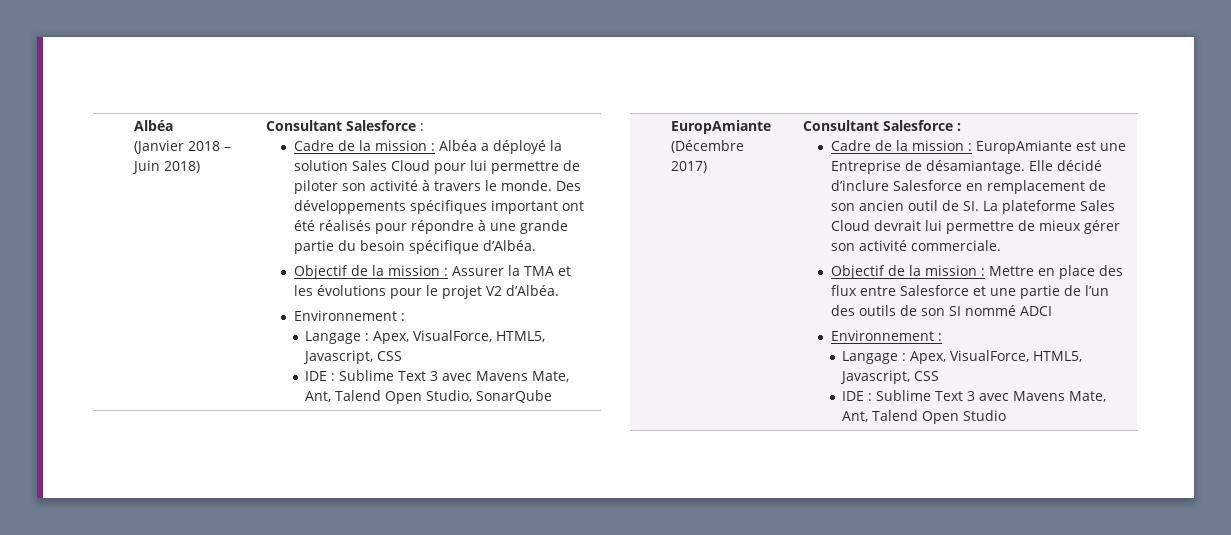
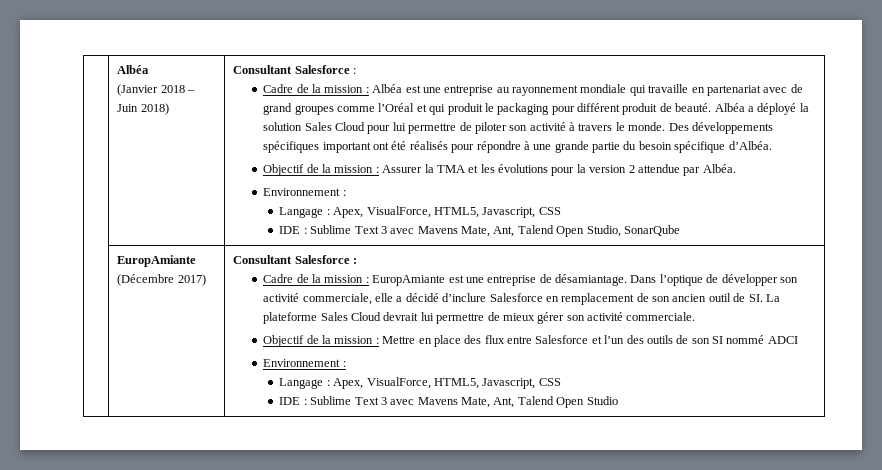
- Cadre de la mission : Albéa a déployé la solution Sales Cloud pour lui permettre de piloter son activité à travers le monde.
+ Cadre de la mission : Albéa est une entreprise au rayonnement mondiale qui travaille en partenariat avec de grand groupes comme l’Oréal et qui produit le packaging pour différent produit de beauté. Albéa a déployé la solution Sales Cloud pour lui permettre de piloter son activité à travers le monde.
- Objectif de la mission : Assurer la TMA et les évolutions pour le projet V2 d’Albéa.
+ Objectif de la mission : Assurer la TMA et les évolutions pour la version 2 attendue par Albéa.
- Cadre de la mission : EuropAmiante est une Entreprise de désamiantage.
+ Cadre de la mission : EuropAmiante est une entreprise de désamiantage.
- Elle décidé d’inclure Salesforce en remplacement de son ancien outil de SI. La plateforme Sales Cloud devrait lui permettre de mieux gérer son activité commerciale.
+ Dans l’optique de développer son activité commerciale, elle a décidé d’inclure Salesforce en remplacement de son ancien outil de SI. La plateforme Sales Cloud devrait lui permettre de mieux gérer son activité commerciale.
- Objectif de la mission : Mettre en place des flux entre Salesforce et une partie de l’un des outils de son SI nommé ADCI
+ Objectif de la mission : Mettre en place des flux entre Salesforce et l’un des outils de son SI nommé ADCI

